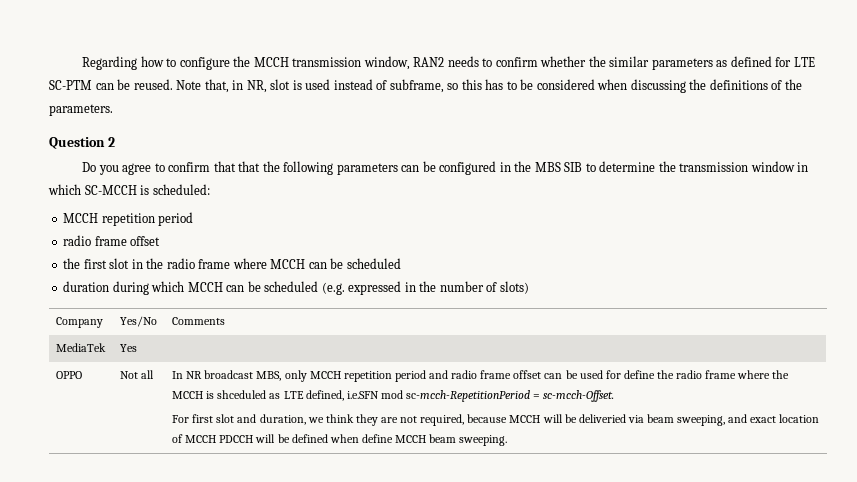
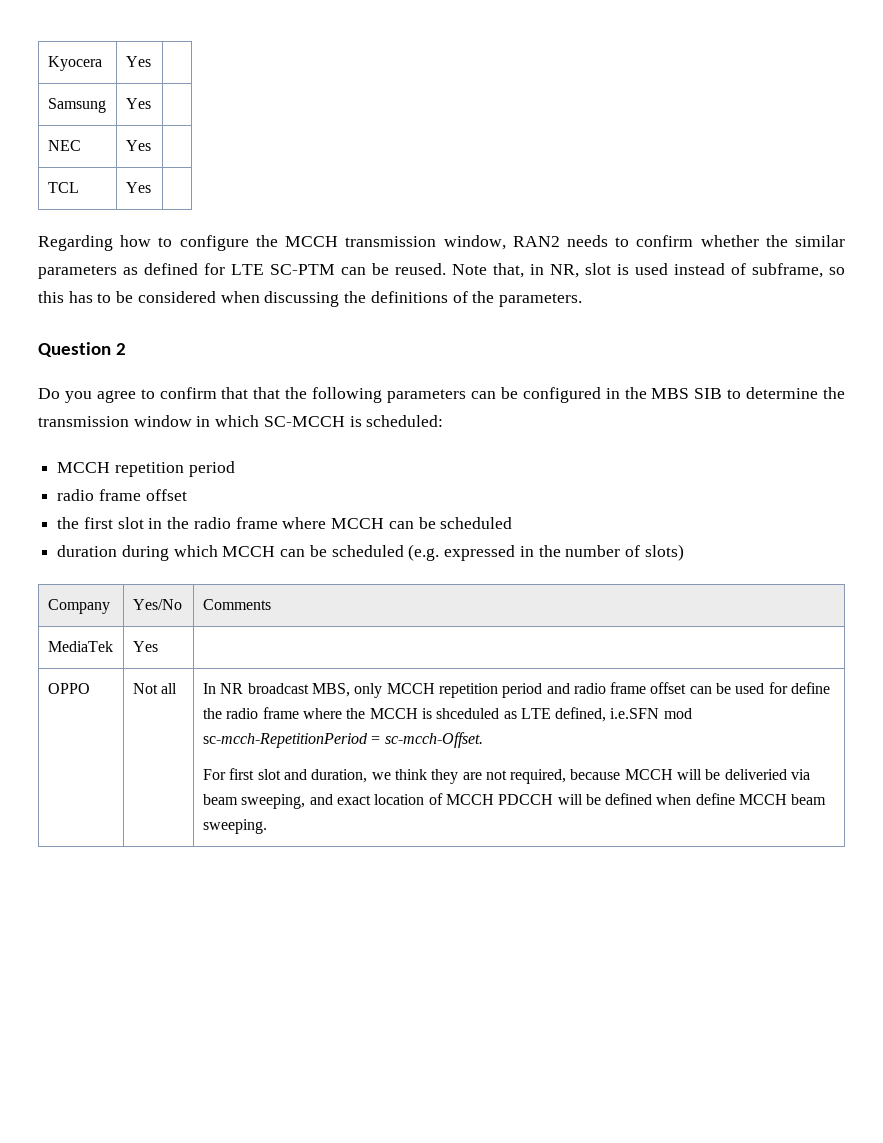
+ Kyocera | Yes |
+ Samsung | Yes |
+ NEC | Yes |
+ TCL | Yes |

